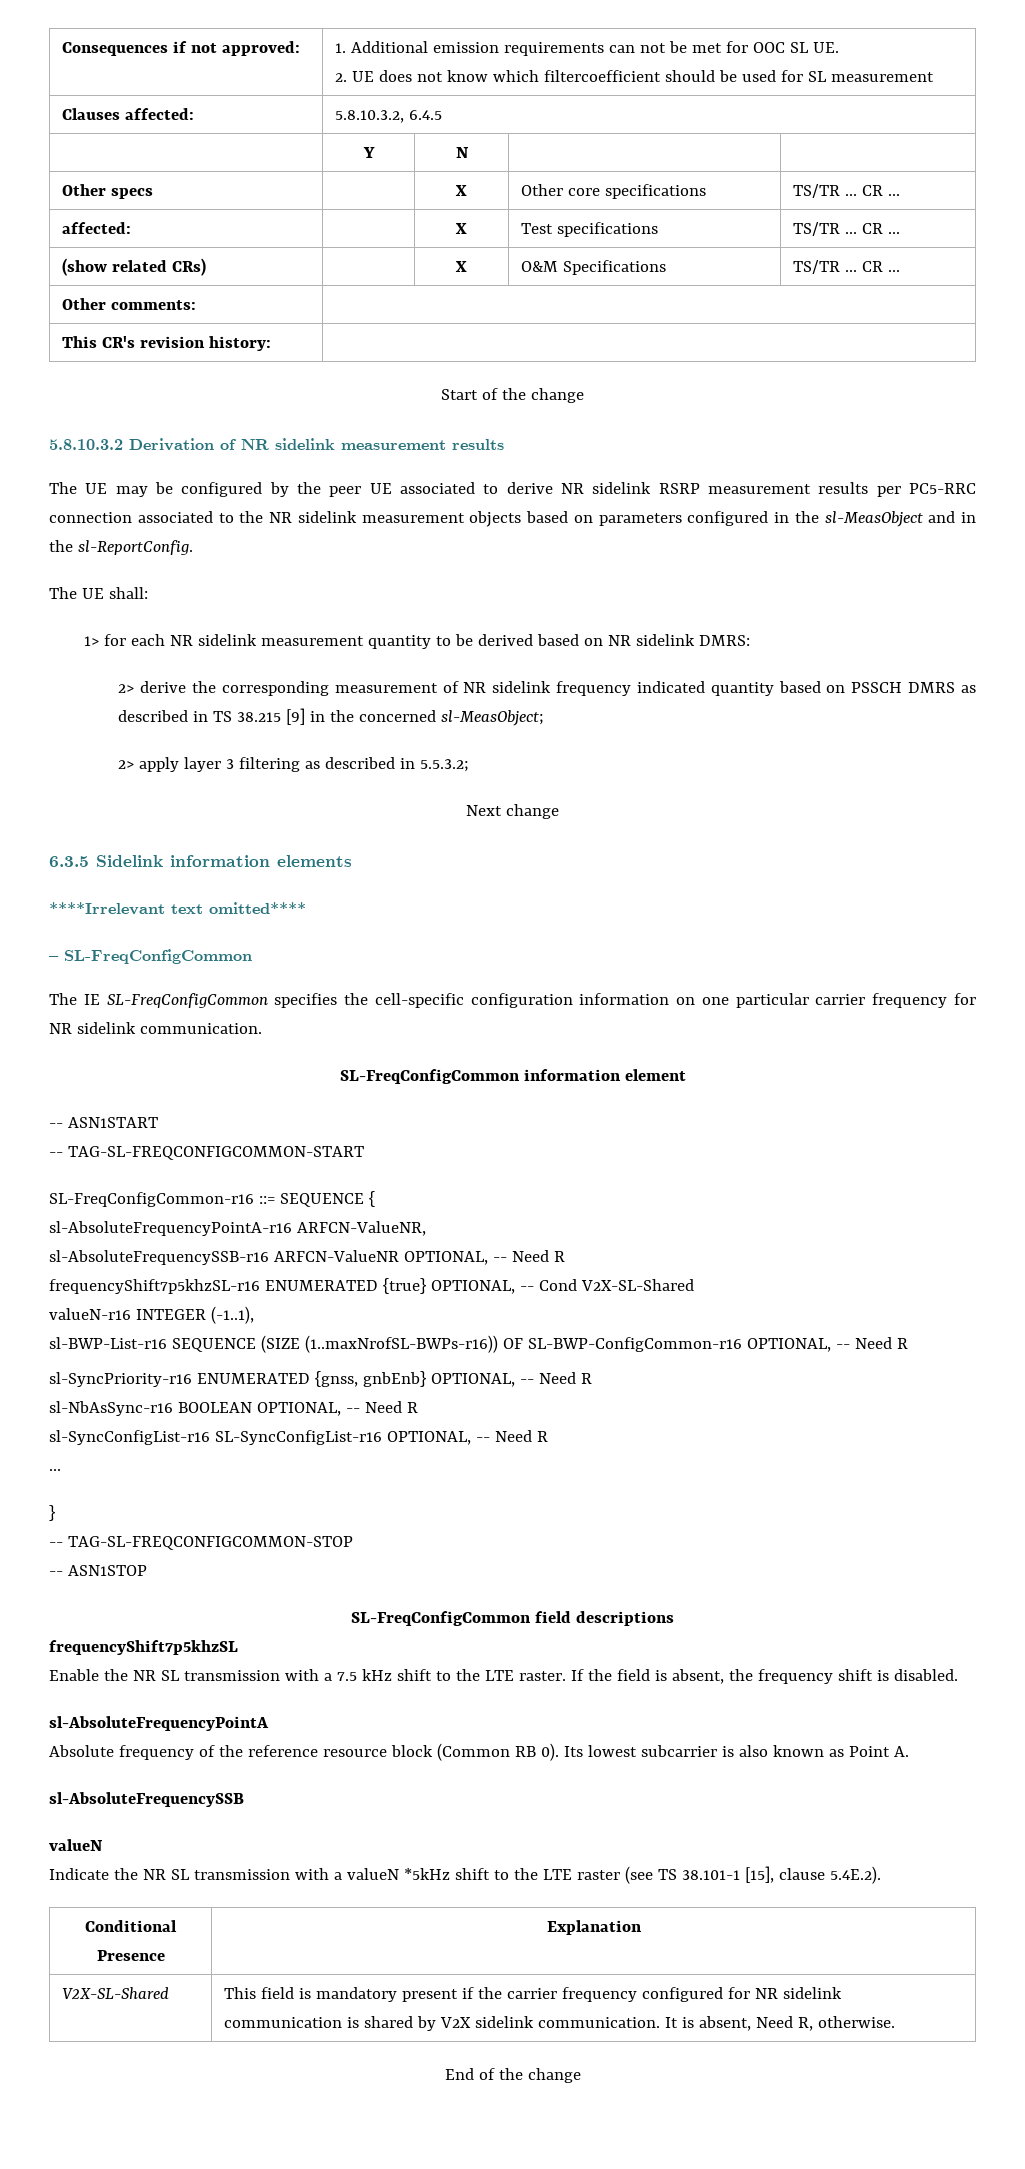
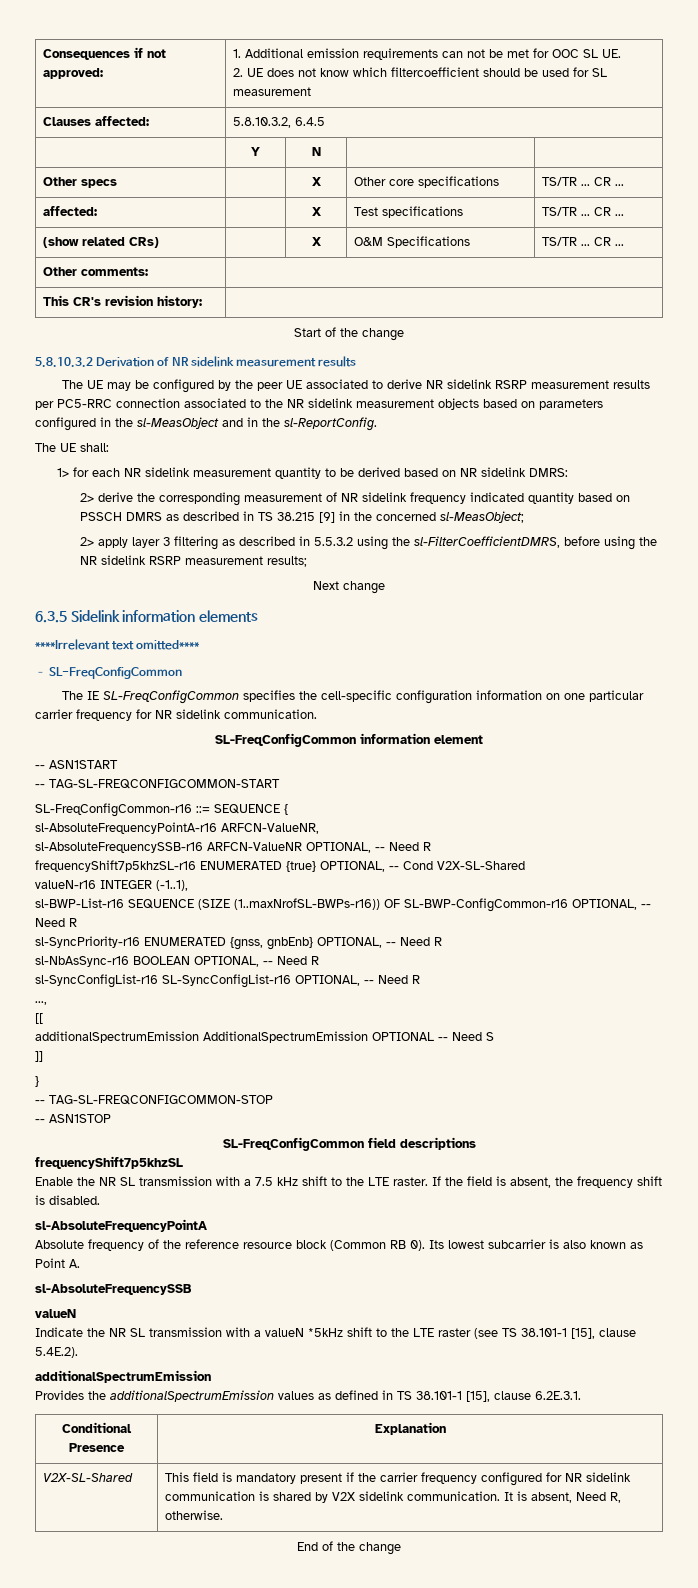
- 2> apply layer 3 filtering as described in 5.5.3.2;
+ 2> apply layer 3 filtering as described in 5.5.3.2 using the sl-FilterCoefficientDMRS, before using the NR sidelink RSRP measurement results;
  sl-SyncConfigList-r16 SL-SyncConfigList-r16 OPTIONAL, -- Need R
- ...
+ ...,
+ [[
+ additionalSpectrumEmission AdditionalSpectrumEmission OPTIONAL -- Need S
+ ]]
  Indicate the NR SL transmission with a valueN *5kHz shift to the LTE raster (see TS 38.101-1 [15], clause 5.4E.2).
+ additionalSpectrumEmission
+ Provides the additionalSpectrumEmission values as defined in TS 38.101-1 [15], clause 6.2E.3.1.

